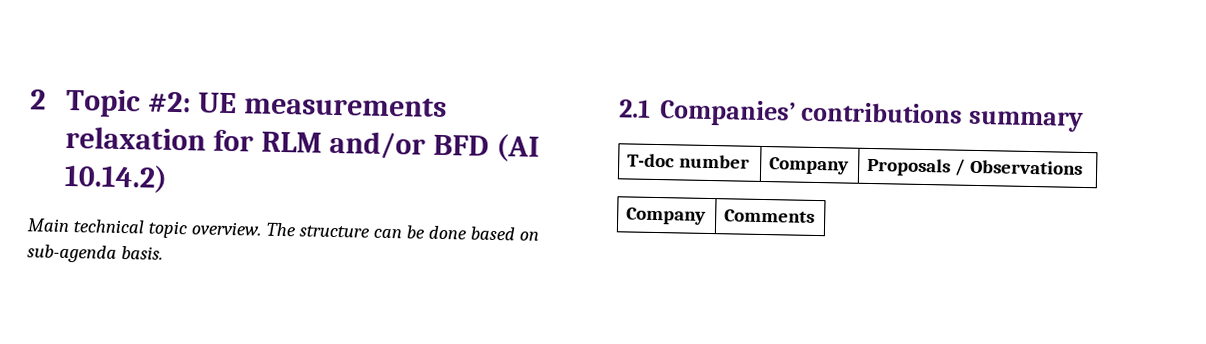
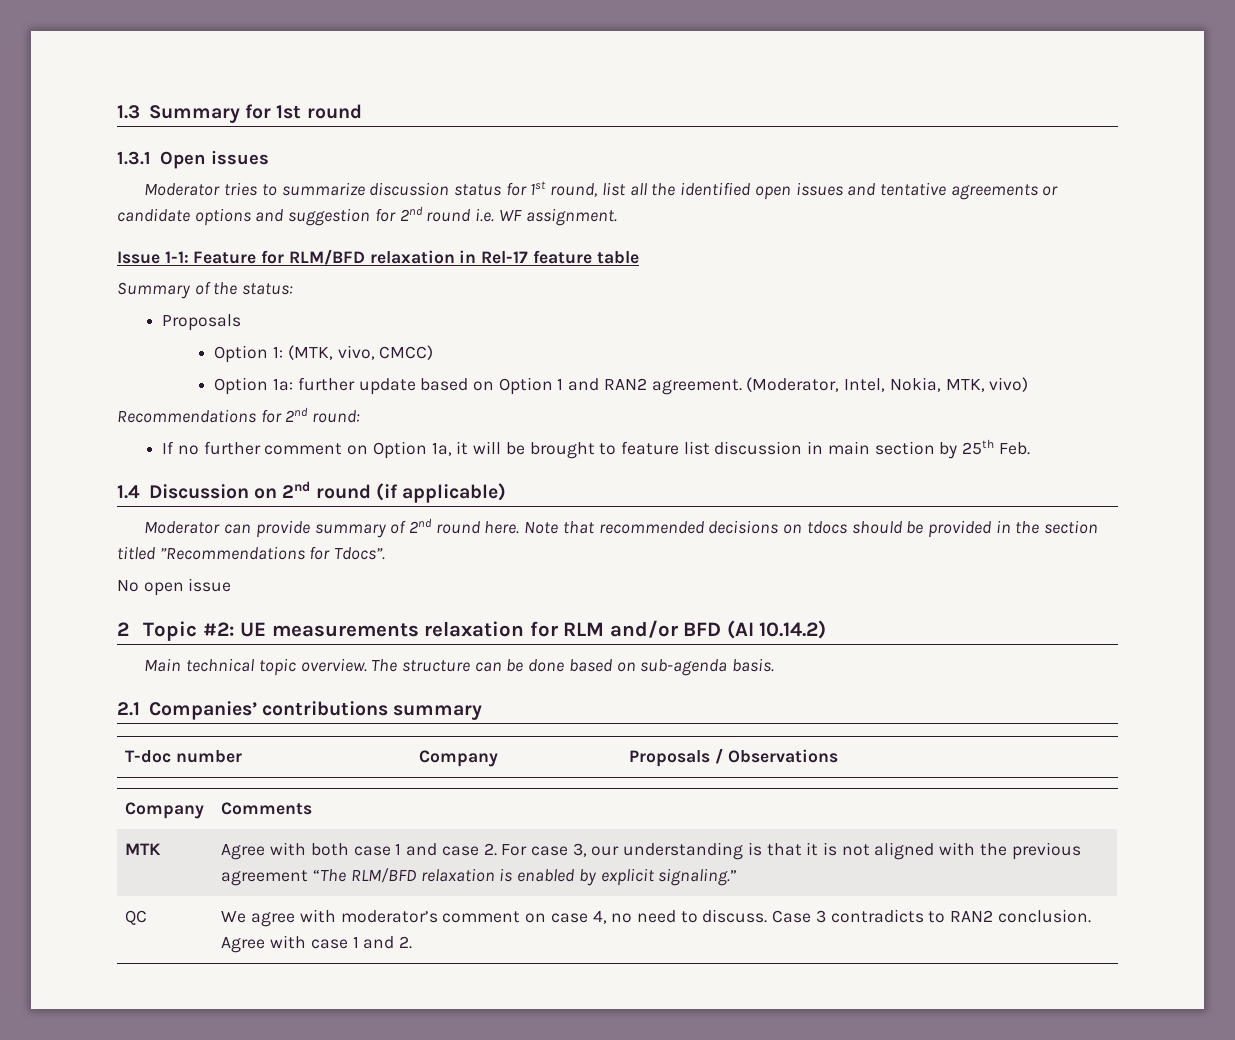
+ 1.3 Summary for 1st round
+ 1.3.1 Open issues
+ Moderator tries to summarize discussion status for 1st round, list all the identified open issues and tentative agreements or candidate options and suggestion for 2nd round i.e. WF assignment.
+ Issue 1-1: Feature for RLM/BFD relaxation in Rel-17 feature table
+ Summary of the status:
+ Proposals
+ Option 1: (MTK, vivo, CMCC)
+ Option 1a: further update based on Option 1 and RAN2 agreement. (Moderator, Intel, Nokia, MTK, vivo)
+ Recommendations for 2nd round:
+ If no further comment on Option 1a, it will be brought to feature list discussion in main section by 25th Feb.
+ 1.4 Discussion on 2nd round (if applicable)
+ Moderator can provide summary of 2nd round here. Note that recommended decisions on tdocs should be provided in the section titled ”Recommendations for Tdocs”.
+ No open issue
+ MTK | Agree with both case 1 and case 2. For case 3, our understanding is that it is not aligned with the previous agreement “The RLM/BFD relaxation is enabled by explicit signaling.”
+ QC | We agree with moderator’s comment on case 4, no need to discuss. Case 3 contradicts to RAN2 conclusion. Agree with case 1 and 2.

